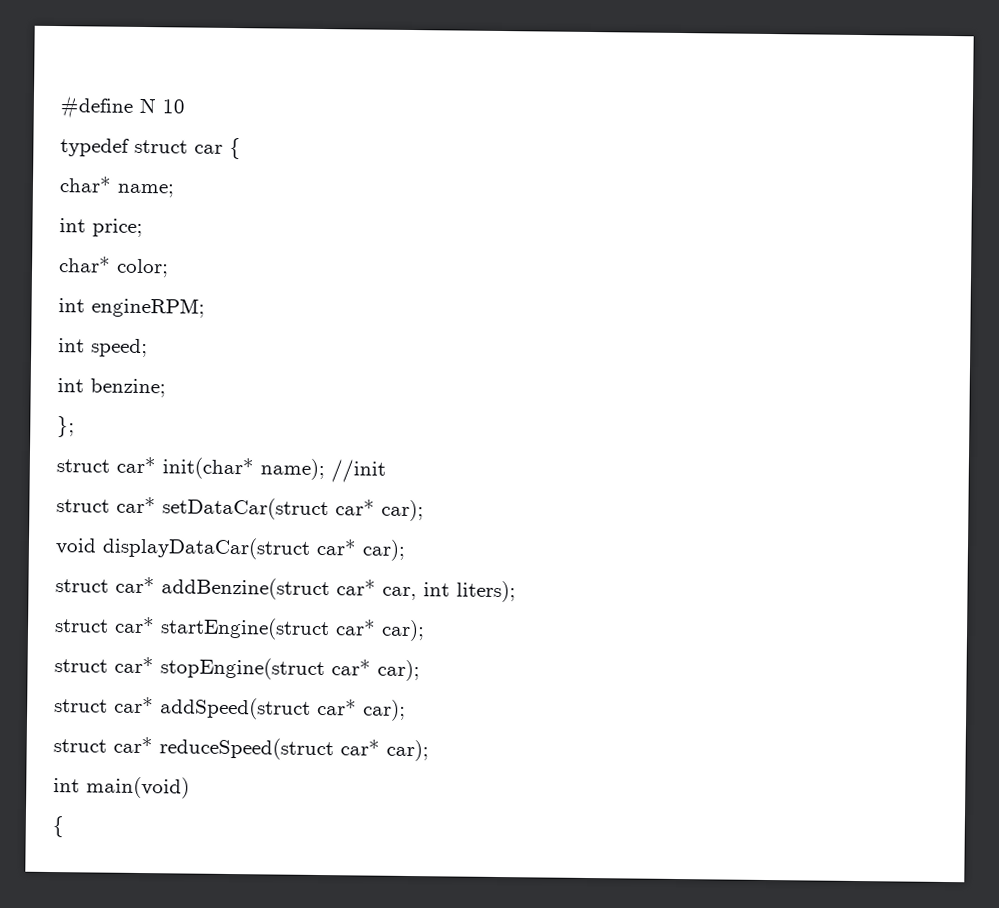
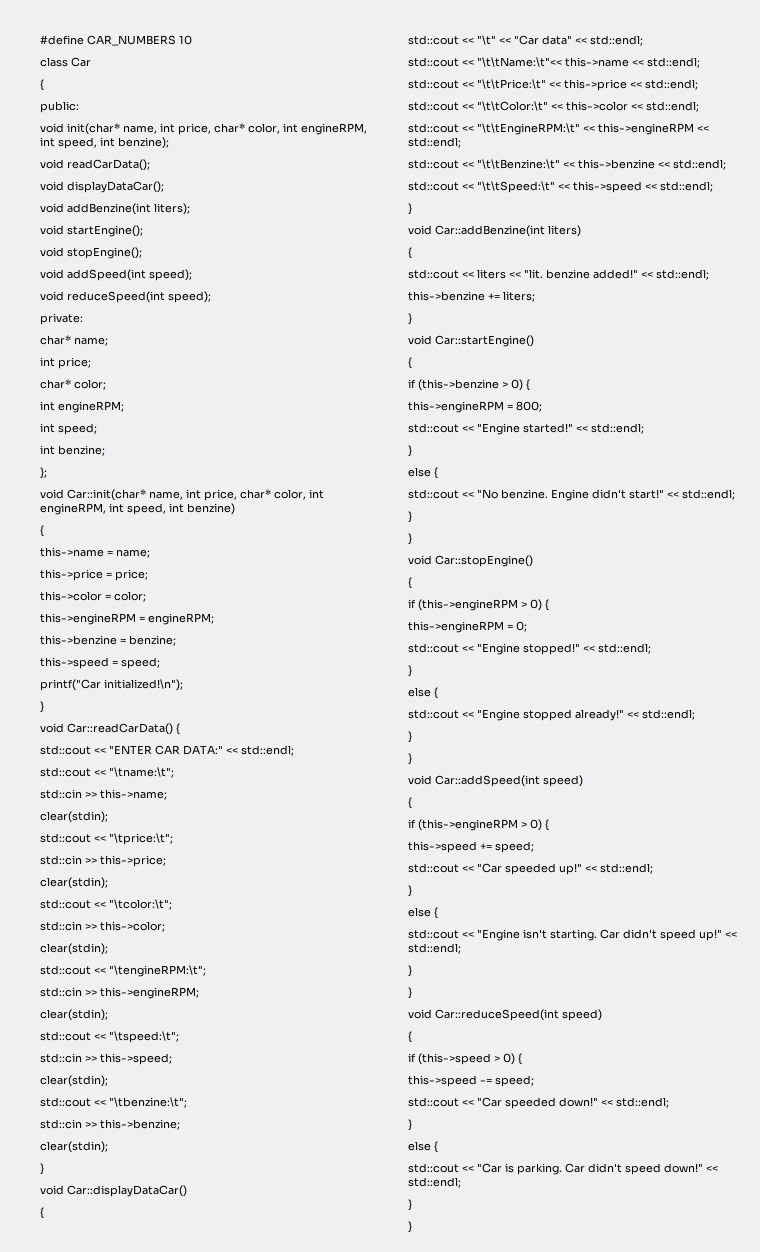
- #define N 10
+ #define CAR_NUMBERS 10
- typedef struct car {
+ class Car
+ {
+ public:
+ void init(char* name, int price, char* color, int engineRPM, int speed, int benzine);
+ void readCarData();
+ void displayDataCar();
+ void addBenzine(int liters);
+ void startEngine();
+ void stopEngine();
+ void addSpeed(int speed);
+ void reduceSpeed(int speed);
+ private:
- struct car* init(char* name); //init
- struct car* setDataCar(struct car* car);
- void displayDataCar(struct car* car);
- struct car* addBenzine(struct car* car, int liters);
- struct car* startEngine(struct car* car);
- struct car* stopEngine(struct car* car);
- struct car* addSpeed(struct car* car);
- struct car* reduceSpeed(struct car* car);
- int main(void)
+ void Car::init(char* name, int price, char* color, int engineRPM, int speed, int benzine)
  {
+ this->name = name;
+ this->price = price;
+ this->color = color;
+ this->engineRPM = engineRPM;
+ this->benzine = benzine;
+ this->speed = speed;
+ printf("Car initialized!\n");
+ }
+ void Car::readCarData() {
+ std::cout << "ENTER CAR DATA:" << std::endl;
+ std::cout << "\tname:\t";
+ std::cin >> this->name;
+ clear(stdin);
+ std::cout << "\tprice:\t";
+ std::cin >> this->price;
+ clear(stdin);
+ std::cout << "\tcolor:\t";
+ std::cin >> this->color;
+ clear(stdin);
+ std::cout << "\tengineRPM:\t";
+ std::cin >> this->engineRPM;
+ clear(stdin);
+ std::cout << "\tspeed:\t";
+ std::cin >> this->speed;
+ clear(stdin);
+ std::cout << "\tbenzine:\t";
+ std::cin >> this->benzine;
+ clear(stdin);
+ }
+ void Car::displayDataCar()
+ {
+ std::cout << "\t" << "Car data" << std::endl;
+ std::cout << "\t\tName:\t"<< this->name << std::endl;
+ std::cout << "\t\tPrice:\t" << this->price << std::endl;
+ std::cout << "\t\tColor:\t" << this->color << std::endl;
+ std::cout << "\t\tEngineRPM:\t" << this->engineRPM << std::endl;
+ std::cout << "\t\tBenzine:\t" << this->benzine << std::endl;
+ std::cout << "\t\tSpeed:\t" << this->speed << std::endl;
+ }
+ void Car::addBenzine(int liters)
+ {
+ std::cout << liters << "lit. benzine added!" << std::endl;
+ this->benzine += liters;
+ }
+ void Car::startEngine()
+ {
+ if (this->benzine > 0) {
+ this->engineRPM = 800;
+ std::cout << "Engine started!" << std::endl;
+ }
+ else {
+ std::cout << "No benzine. Engine didn't start!" << std::endl;
+ }
+ }
+ void Car::stopEngine()
+ {
+ if (this->engineRPM > 0) {
+ this->engineRPM = 0;
+ std::cout << "Engine stopped!" << std::endl;
+ }
+ else {
+ std::cout << "Engine stopped already!" << std::endl;
+ }
+ }
+ void Car::addSpeed(int speed)
+ {
+ if (this->engineRPM > 0) {
+ this->speed += speed;
+ std::cout << "Car speeded up!" << std::endl;
+ }
+ else {
+ std::cout << "Engine isn't starting. Car didn't speed up!" << std::endl;
+ }
+ }
+ void Car::reduceSpeed(int speed)
+ {
+ if (this->speed > 0) {
+ this->speed -= speed;
+ std::cout << "Car speeded down!" << std::endl;
+ }
+ else {
+ std::cout << "Car is parking. Car didn't speed down!" << std::endl;
+ }
+ }

